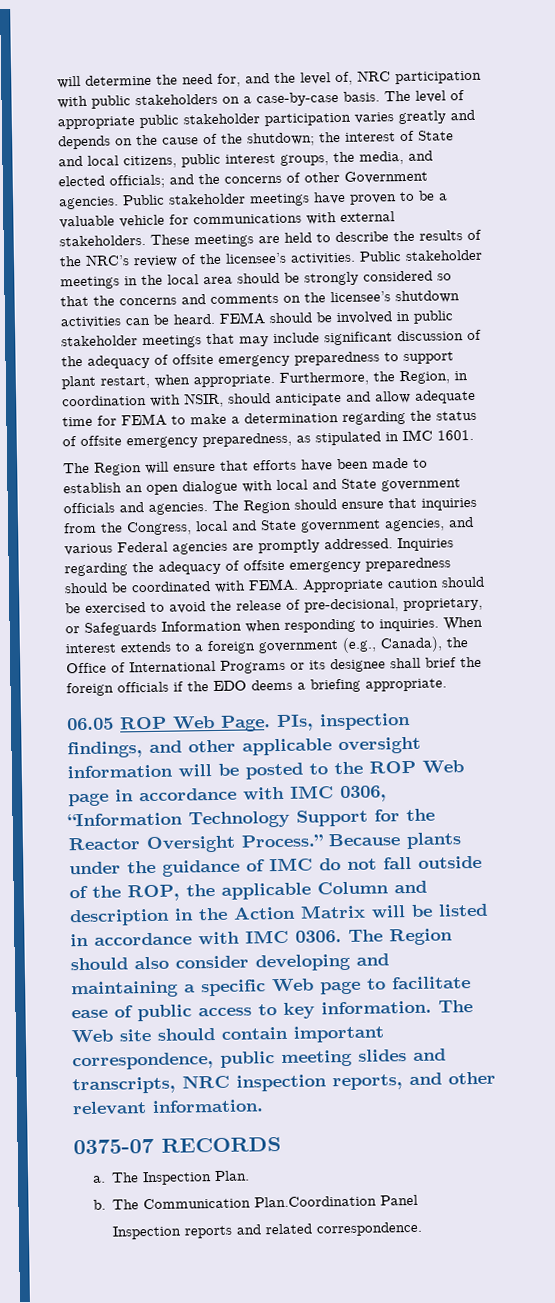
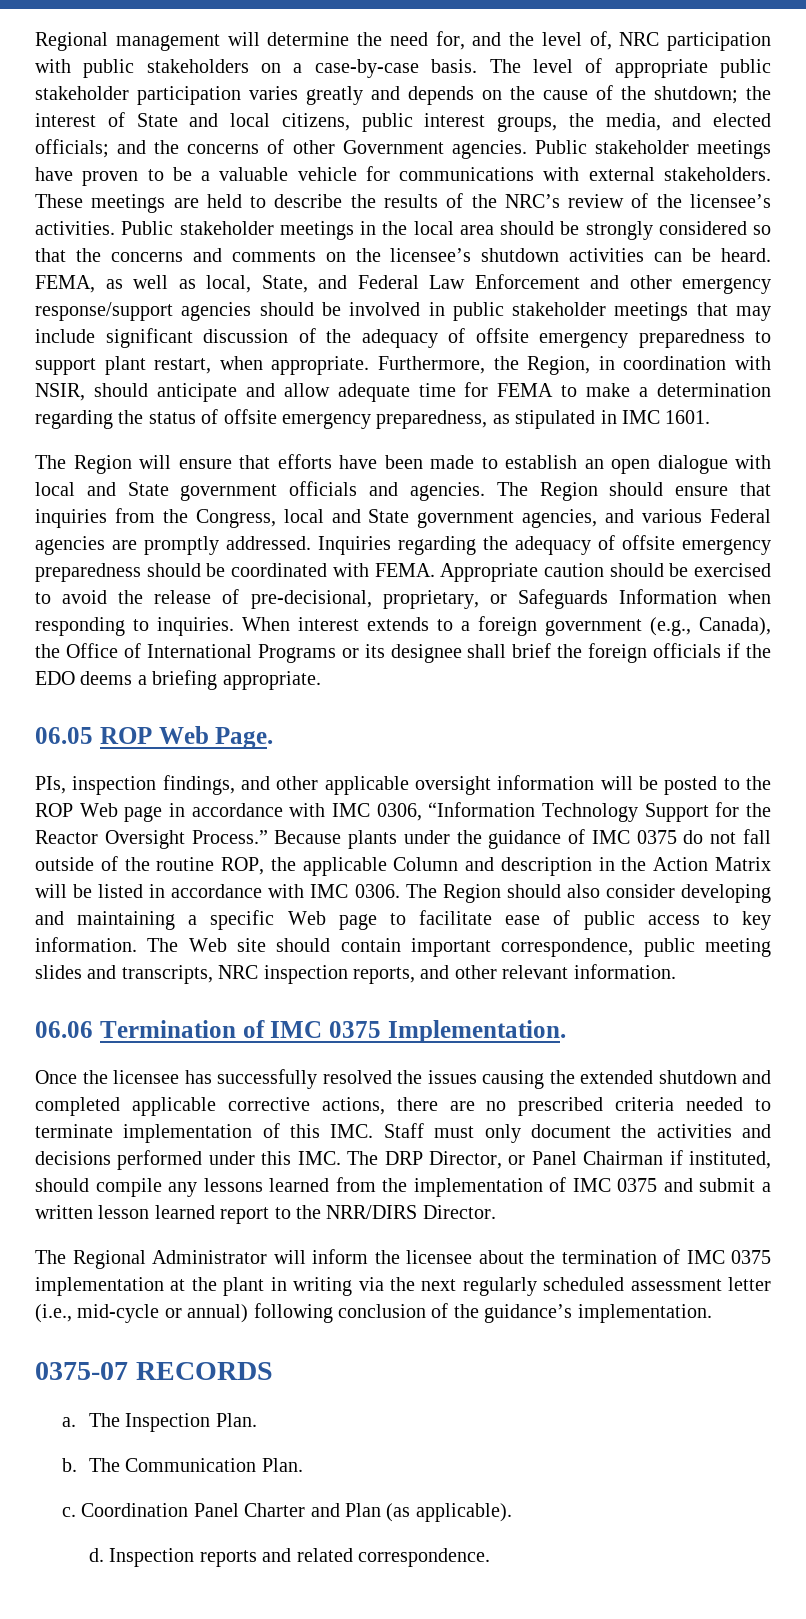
- will determine the need for, and the level of, NRC participation with public stakeholders on a case-by-case basis.
+ Regional management will determine the need for, and the level of, NRC participation with public stakeholders on a case-by-case basis.
- FEMA should be involved in public stakeholder meetings that may include significant discussion of the adequacy of offsite emergency preparedness to support plant restart, when appropriate.
+ FEMA, as well as local, State, and Federal Law Enforcement and other emergency response/support agencies should be involved in public stakeholder meetings that may include significant discussion of the adequacy of offsite emergency preparedness to support plant restart, when appropriate.
- 06.05 ROP Web Page. PIs, inspection findings, and other applicable oversight information will be posted to the ROP Web page in accordance with IMC 0306, “Information Technology Support for the Reactor Oversight Process.”
+ 06.05 ROP Web Page.
+ PIs, inspection findings, and other applicable oversight information will be posted to the ROP Web page in accordance with IMC 0306, “Information Technology Support for the Reactor Oversight Process.”
- Because plants under the guidance of IMC do not fall outside of the ROP, the applicable Column and description in the Action Matrix will be listed in accordance with IMC 0306.
+ Because plants under the guidance of IMC 0375 do not fall outside of the routine ROP, the applicable Column and description in the Action Matrix will be listed in accordance with IMC 0306.
+ 06.06 Termination of IMC 0375 Implementation.
+ Once the licensee has successfully resolved the issues causing the extended shutdown and completed applicable corrective actions, there are no prescribed criteria needed to terminate implementation of this IMC. Staff must only document the activities and decisions performed under this IMC. The DRP Director, or Panel Chairman if instituted, should compile any lessons learned from the implementation of IMC 0375 and submit a written lesson learned report to the NRR/DIRS Director.
+ The Regional Administrator will inform the licensee about the termination of IMC 0375 implementation at the plant in writing via the next regularly scheduled assessment letter (i.e., mid-cycle or annual) following conclusion of the guidance’s implementation.
- The Communication Plan.Coordination Panel
- Inspection reports and related correspondence.
+ The Communication Plan.
+ c. Coordination Panel Charter and Plan (as applicable).
+ d. Inspection reports and related correspondence.

